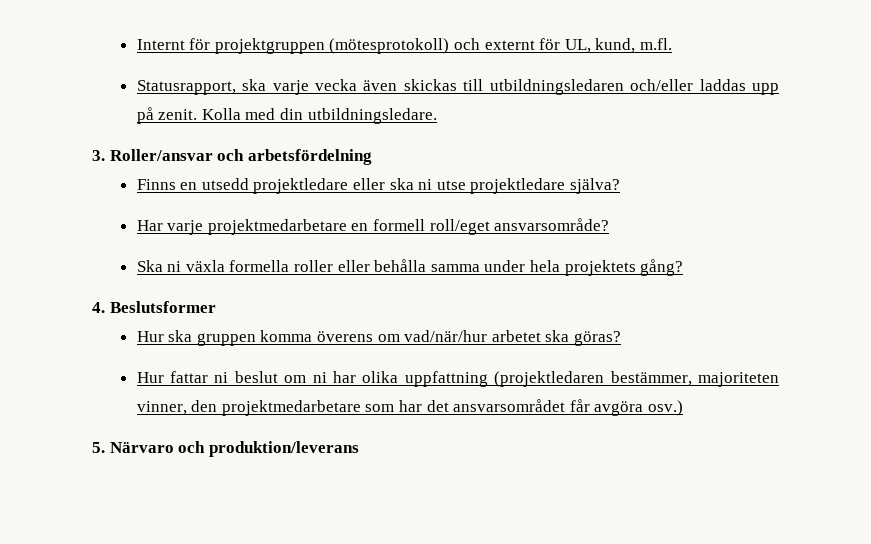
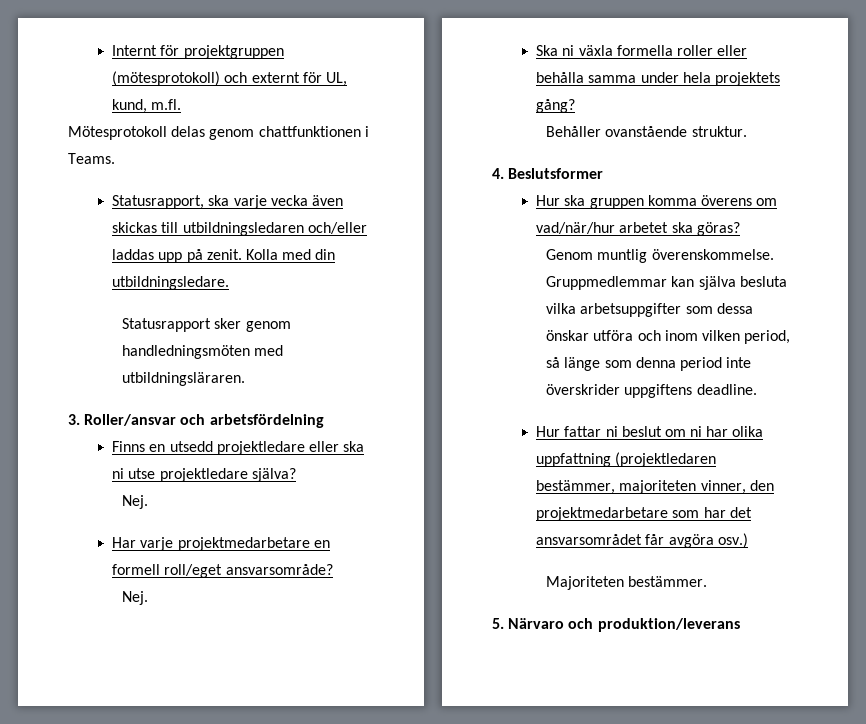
+ Mötesprotokoll delas genom chattfunktionen i Teams.
+ Statusrapport sker genom handledningsmöten med utbildningsläraren.
  Finns en utsedd projektledare eller ska ni utse projektledare själva?
+ Nej.
  Har varje projektmedarbetare en formell roll/eget ansvarsområde?
+ Nej.
+ Behåller ovanstående struktur.
+ Genom muntlig överenskommelse. Gruppmedlemmar kan själva besluta vilka arbetsuppgifter som dessa önskar utföra och inom vilken period, så länge som denna period inte överskrider uppgiftens deadline.
+ Majoriteten bestämmer.

